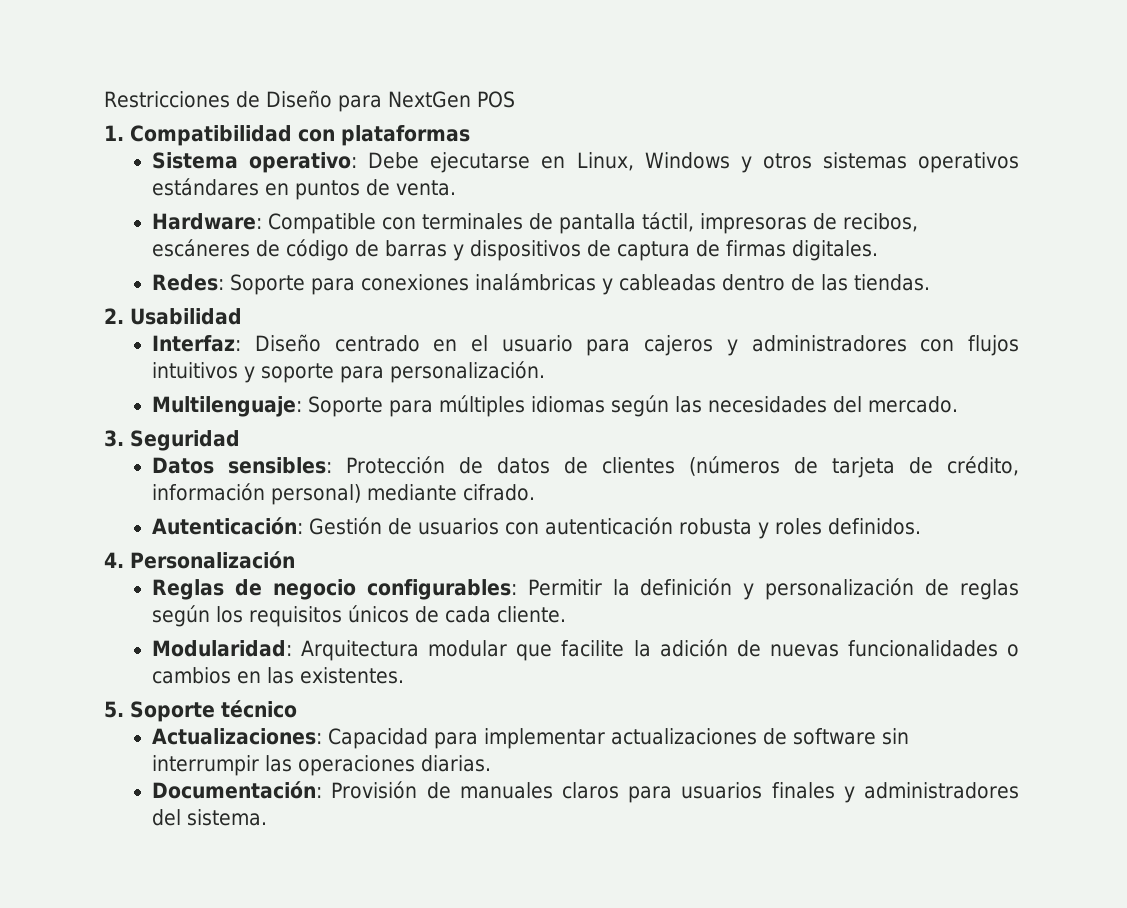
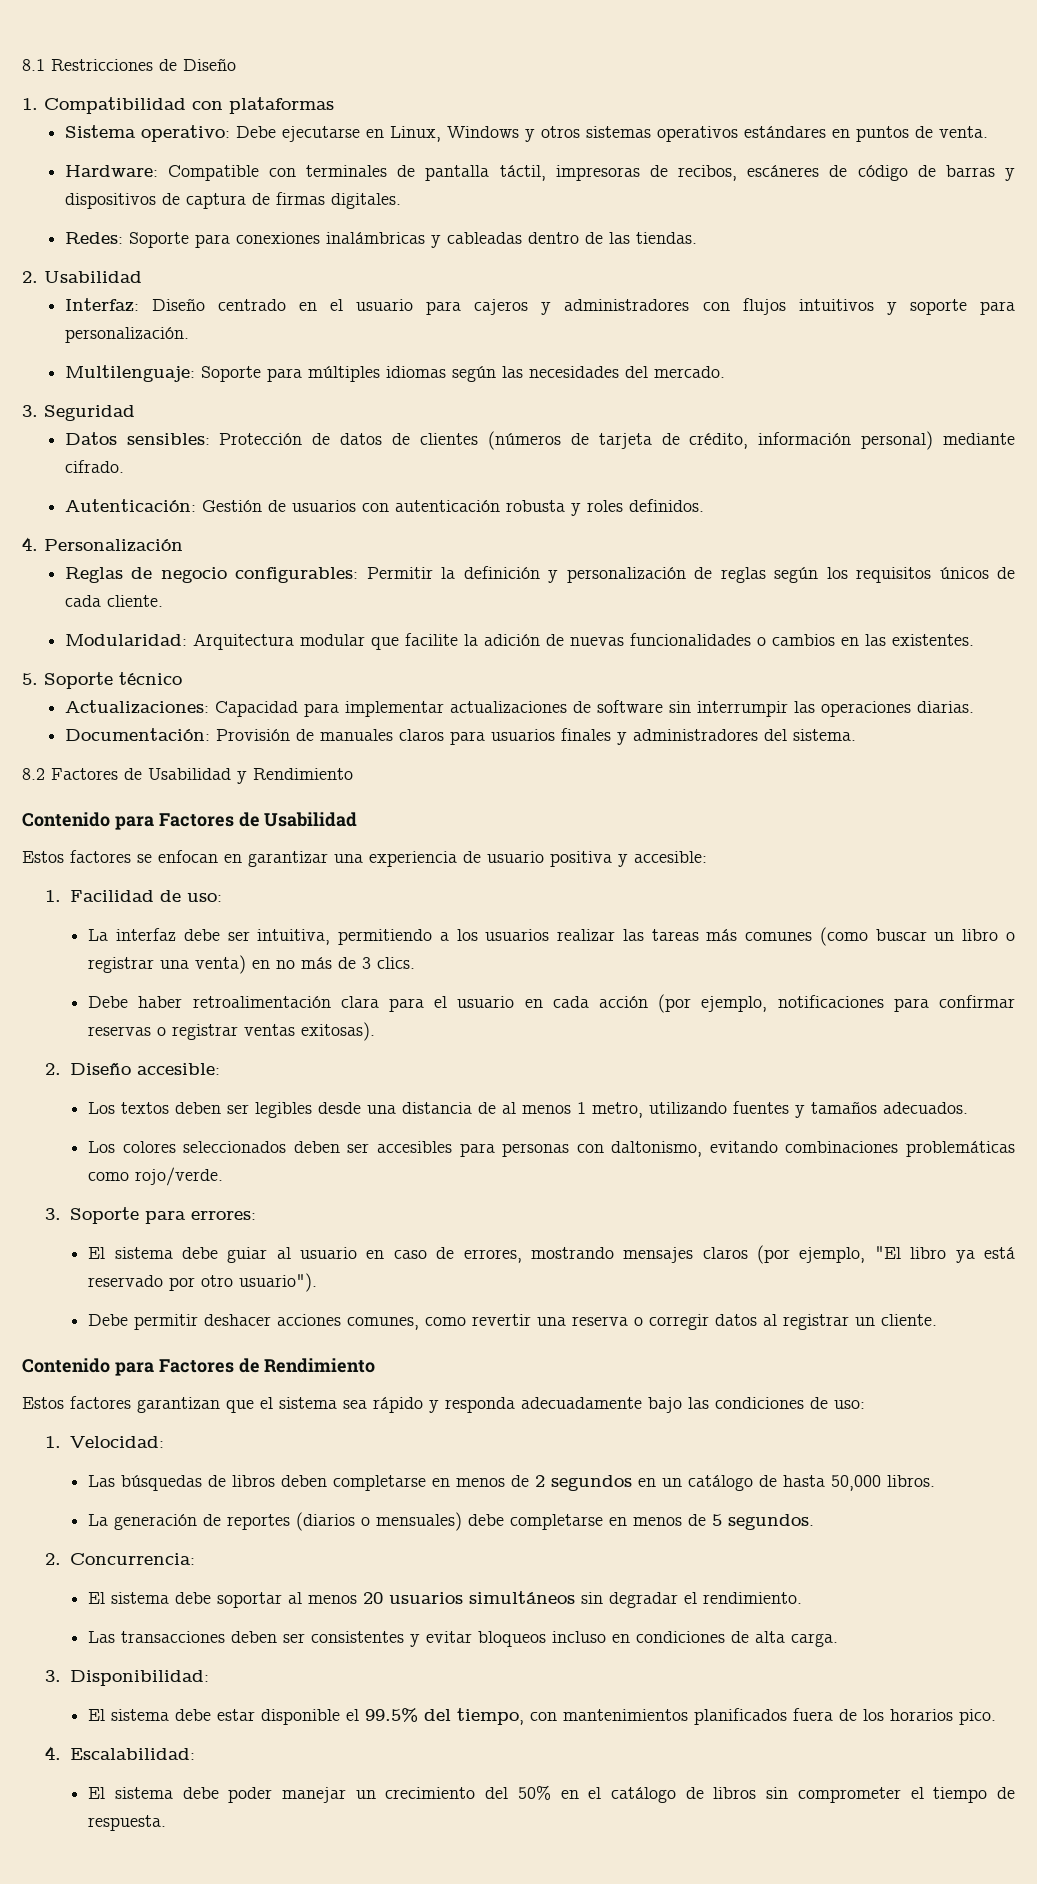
- Restricciones de Diseño para NextGen POS
+ 8.1 Restricciones de Diseño
+ 8.2 Factores de Usabilidad y Rendimiento
+ Contenido para Factores de Usabilidad
+ Estos factores se enfocan en garantizar una experiencia de usuario positiva y accesible:
+ 1. Facilidad de uso:
+ La interfaz debe ser intuitiva, permitiendo a los usuarios realizar las tareas más comunes (como buscar un libro o registrar una venta) en no más de 3 clics.
+ Debe haber retroalimentación clara para el usuario en cada acción (por ejemplo, notificaciones para confirmar reservas o registrar ventas exitosas).
+ 2. Diseño accesible:
+ Los textos deben ser legibles desde una distancia de al menos 1 metro, utilizando fuentes y tamaños adecuados.
+ Los colores seleccionados deben ser accesibles para personas con daltonismo, evitando combinaciones problemáticas como rojo/verde.
+ 3. Soporte para errores:
+ El sistema debe guiar al usuario en caso de errores, mostrando mensajes claros (por ejemplo, "El libro ya está reservado por otro usuario").
+ Debe permitir deshacer acciones comunes, como revertir una reserva o corregir datos al registrar un cliente.
+ Contenido para Factores de Rendimiento
+ Estos factores garantizan que el sistema sea rápido y responda adecuadamente bajo las condiciones de uso:
+ 1. Velocidad:
+ Las búsquedas de libros deben completarse en menos de 2 segundos en un catálogo de hasta 50,000 libros.
+ La generación de reportes (diarios o mensuales) debe completarse en menos de 5 segundos.
+ 2. Concurrencia:
+ El sistema debe soportar al menos 20 usuarios simultáneos sin degradar el rendimiento.
+ Las transacciones deben ser consistentes y evitar bloqueos incluso en condiciones de alta carga.
+ 3. Disponibilidad:
+ El sistema debe estar disponible el 99.5% del tiempo, con mantenimientos planificados fuera de los horarios pico.
+ 4. Escalabilidad:
+ El sistema debe poder manejar un crecimiento del 50% en el catálogo de libros sin comprometer el tiempo de respuesta.

